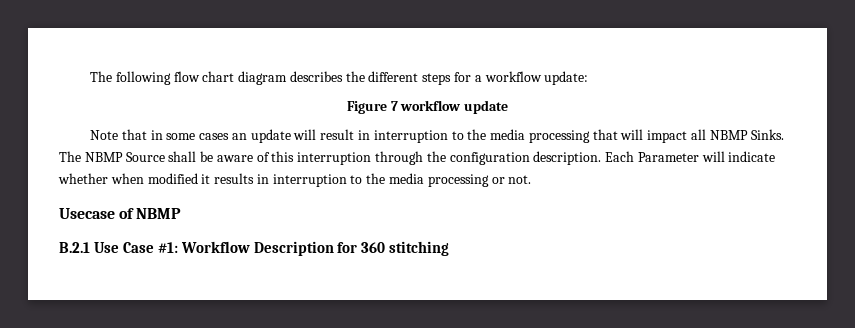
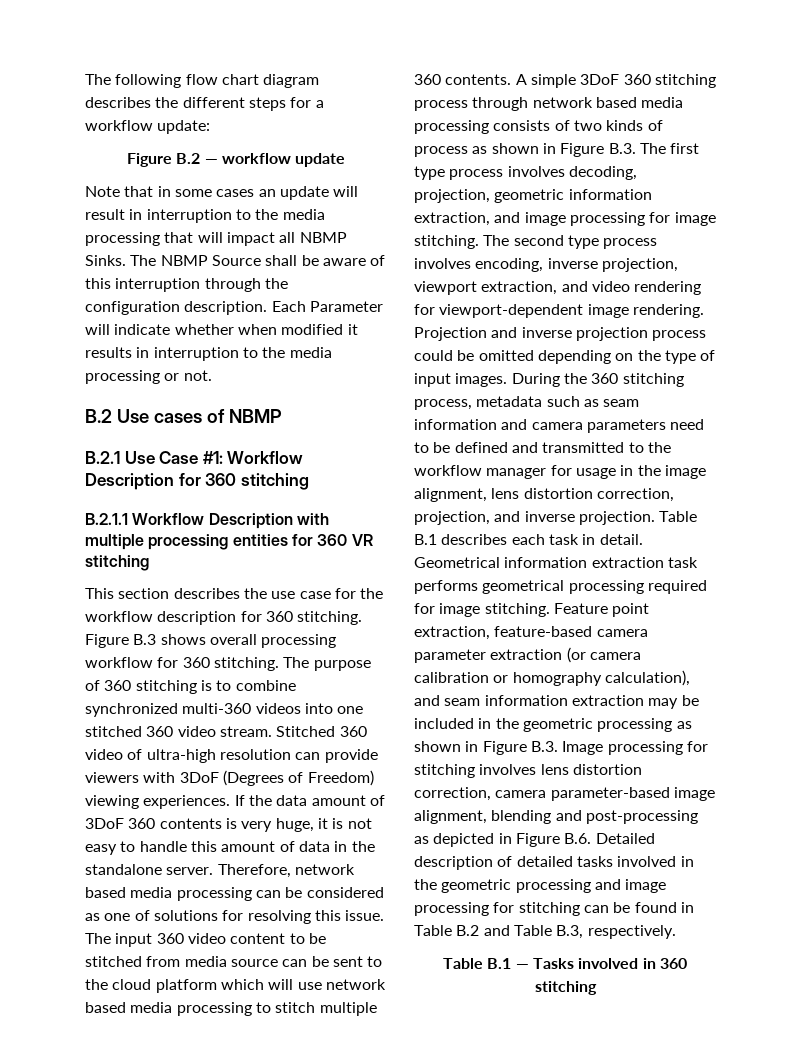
- Figure 7 workflow update
+ Figure B.2 — workflow update
- Usecase of NBMP
+ B.2 Use cases of NBMP
+ B.2.1.1 Workflow Description with multiple processing entities for 360 VR stitching
+ This section describes the use case for the workflow description for 360 stitching. Figure B.3 shows overall processing workflow for 360 stitching. The purpose of 360 stitching is to combine synchronized multi-360 videos into one stitched 360 video stream. Stitched 360 video of ultra-high resolution can provide viewers with 3DoF (Degrees of Freedom) viewing experiences. If the data amount of 3DoF 360 contents is very huge, it is not easy to handle this amount of data in the standalone server. Therefore, network based media processing can be considered as one of solutions for resolving this issue. The input 360 video content to be stitched from media source can be sent to the cloud platform which will use network based media processing to stitch multiple 360 contents. A simple 3DoF 360 stitching process through network based media processing consists of two kinds of process as shown in Figure B.3. The first type process involves decoding, projection, geometric information extraction, and image processing for image stitching. The second type process involves encoding, inverse projection, viewport extraction, and video rendering for viewport-dependent image rendering. Projection and inverse projection process could be omitted depending on the type of input images. During the 360 stitching process, metadata such as seam information and camera parameters need to be defined and transmitted to the workflow manager for usage in the image alignment, lens distortion correction, projection, and inverse projection. Table B.1 describes each task in detail. Geometrical information extraction task performs geometrical processing required for image stitching. Feature point extraction, feature-based camera parameter extraction (or camera calibration or homography calculation), and seam information extraction may be included in the geometric processing as shown in Figure B.3. Image processing for stitching involves lens distortion correction, camera parameter-based image alignment, blending and post-processing as depicted in Figure B.6. Detailed description of detailed tasks involved in the geometric processing and image processing for stitching can be found in Table B.2 and Table B.3, respectively.
+ Table B.1 — Tasks involved in 360 stitching

